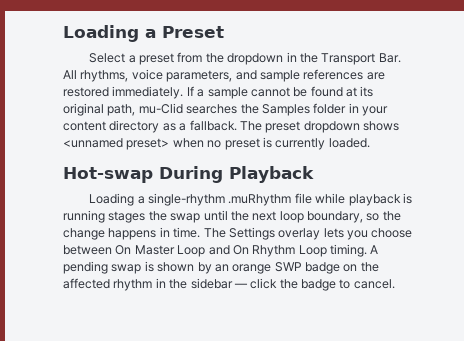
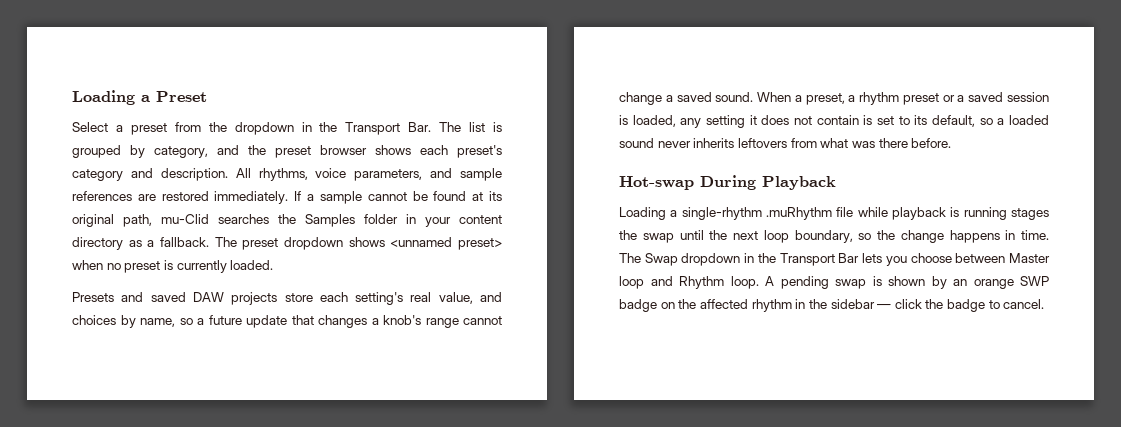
- Select a preset from the dropdown in the Transport Bar. All rhythms, voice parameters, and sample references are restored immediately.
+ Select a preset from the dropdown in the Transport Bar. The list is grouped by category, and the preset browser shows each preset's category and description. All rhythms, voice parameters, and sample references are restored immediately.
+ Presets and saved DAW projects store each setting's real value, and choices by name, so a future update that changes a knob's range cannot change a saved sound. When a preset, a rhythm preset or a saved session is loaded, any setting it does not contain is set to its default, so a loaded sound never inherits leftovers from what was there before.
- The Settings overlay lets you choose between On Master Loop and On Rhythm Loop timing.
+ The Swap dropdown in the Transport Bar lets you choose between Master loop and Rhythm loop.

